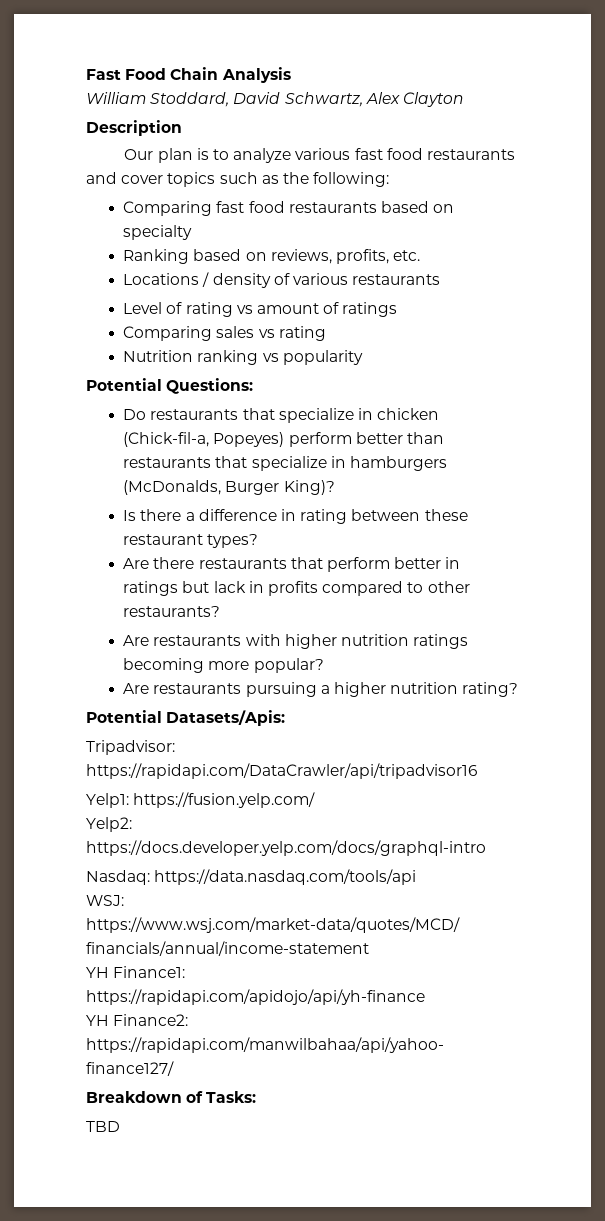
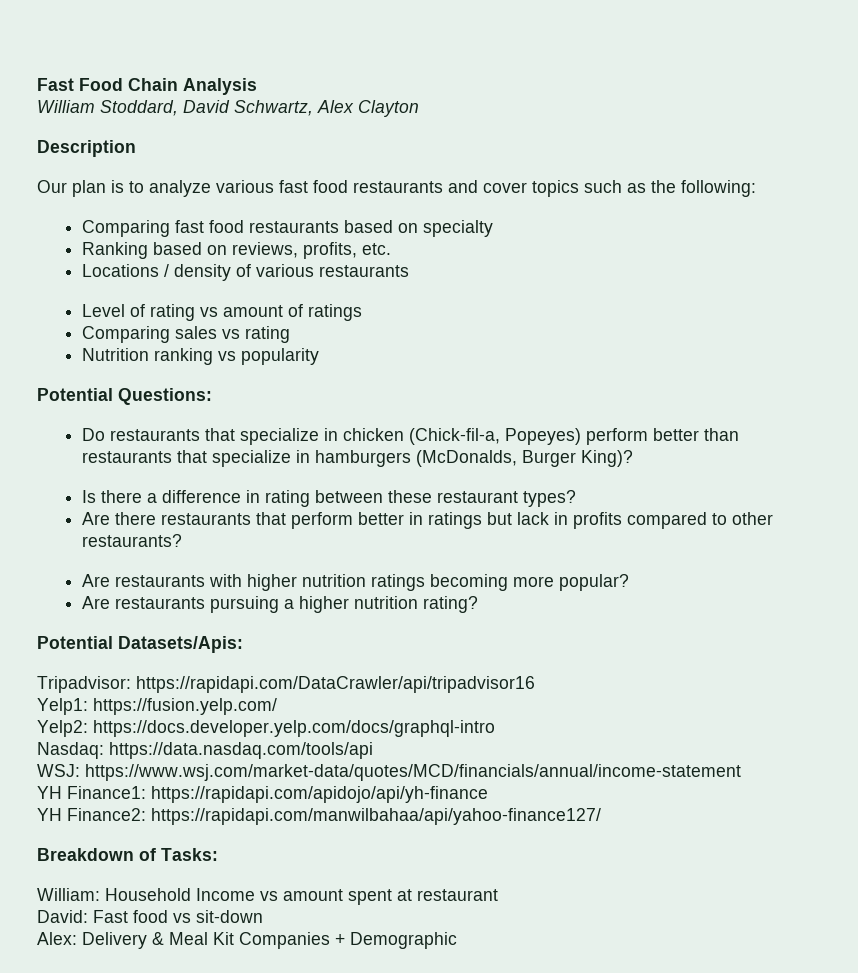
- TBD
+ William: Household Income vs amount spent at restaurant
+ David: Fast food vs sit-down
+ Alex: Delivery & Meal Kit Companies + Demographic

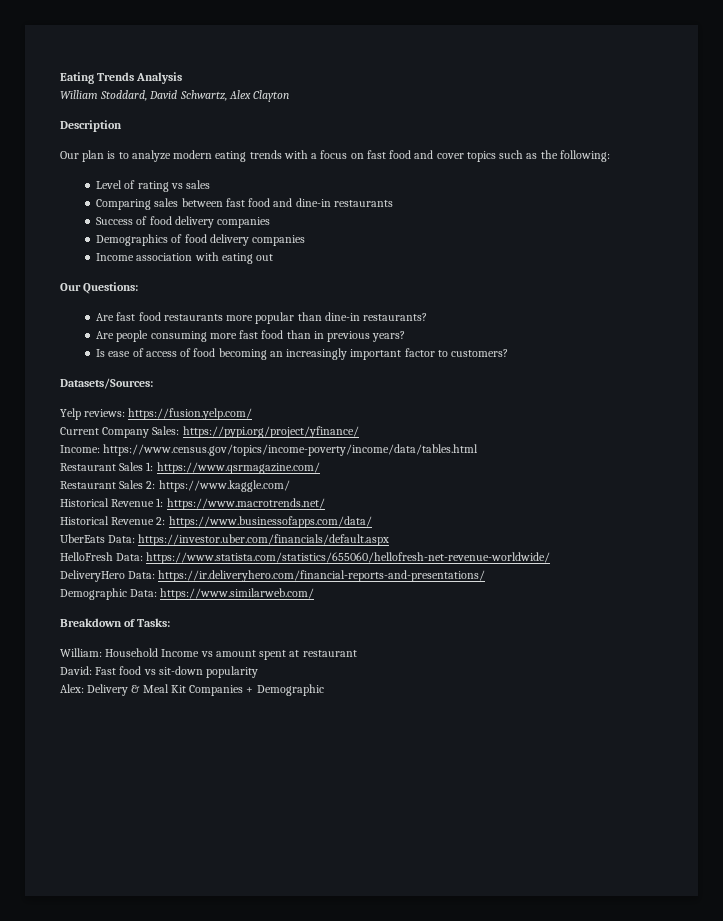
- Fast Food Chain Analysis
+ Eating Trends Analysis
- Our plan is to analyze various fast food restaurants and cover topics such as the following:
+ Our plan is to analyze modern eating trends with a focus on fast food and cover topics such as the following:
- Comparing fast food restaurants based on specialty
- Ranking based on reviews, profits, etc.
- Locations / density of various restaurants
- Level of rating vs amount of ratings
+ Level of rating vs sales
- Comparing sales vs rating
- Nutrition ranking vs popularity
- Potential Questions:
- Do restaurants that specialize in chicken (Chick-fil-a, Popeyes) perform better than restaurants that specialize in hamburgers (McDonalds, Burger King)?
- Is there a difference in rating between these restaurant types?
- Are there restaurants that perform better in ratings but lack in profits compared to other restaurants?
- Are restaurants with higher nutrition ratings becoming more popular?
- Are restaurants pursuing a higher nutrition rating?
- Potential Datasets/Apis:
- Tripadvisor: https://rapidapi.com/DataCrawler/api/tripadvisor16
- Yelp1: https://fusion.yelp.com/
- Yelp2: https://docs.developer.yelp.com/docs/graphql-intro
- Nasdaq: https://data.nasdaq.com/tools/api
- WSJ: https://www.wsj.com/market-data/quotes/MCD/financials/annual/income-statement
- YH Finance1: https://rapidapi.com/apidojo/api/yh-finance
- YH Finance2: https://rapidapi.com/manwilbahaa/api/yahoo-finance127/
+ Comparing sales between fast food and dine-in restaurants
+ Success of food delivery companies
+ Demographics of food delivery companies
+ Income association with eating out
+ Our Questions:
+ Are fast food restaurants more popular than dine-in restaurants?
+ Are people consuming more fast food than in previous years?
+ Is ease of access of food becoming an increasingly important factor to customers?
+ Datasets/Sources:
+ Yelp reviews: https://fusion.yelp.com/
+ Current Company Sales: https://pypi.org/project/yfinance/
+ Income: https://www.census.gov/topics/income-poverty/income/data/tables.html
+ Restaurant Sales 1: https://www.qsrmagazine.com/
+ Restaurant Sales 2: https://www.kaggle.com/
+ Historical Revenue 1: https://www.macrotrends.net/
+ Historical Revenue 2: https://www.businessofapps.com/data/
+ UberEats Data: https://investor.uber.com/financials/default.aspx
+ HelloFresh Data: https://www.statista.com/statistics/655060/hellofresh-net-revenue-worldwide/
+ DeliveryHero Data: https://ir.deliveryhero.com/financial-reports-and-presentations/
+ Demographic Data: https://www.similarweb.com/
- David: Fast food vs sit-down
+ David: Fast food vs sit-down popularity

